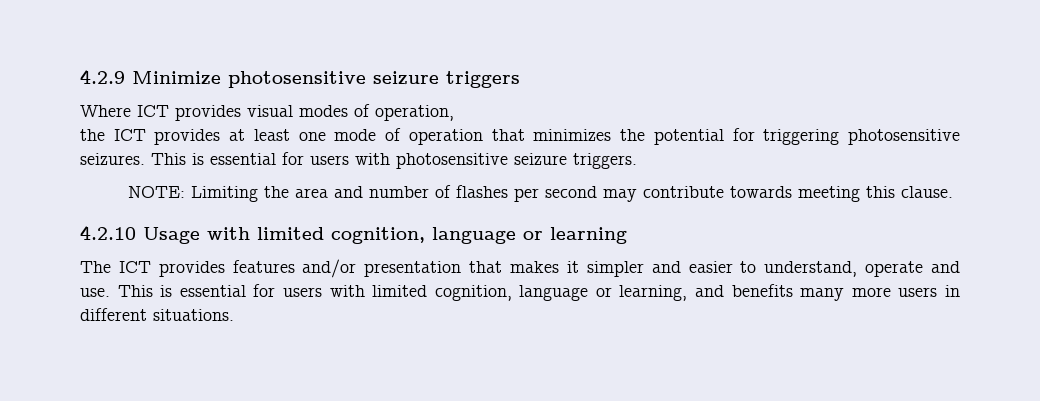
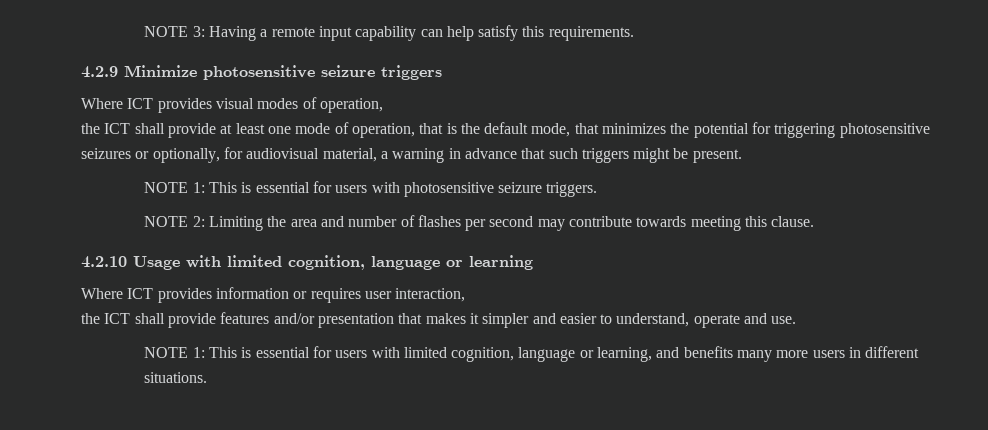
+ NOTE 3: Having a remote input capability can help satisfy this requirements.
- the ICT provides at least one mode of operation that minimizes the potential for triggering photosensitive seizures. This is essential for users with photosensitive seizure triggers.
+ the ICT shall provide at least one mode of operation, that is the default mode, that minimizes the potential for triggering photosensitive seizures or optionally, for audiovisual material, a warning in advance that such triggers might be present.
+ NOTE 1: This is essential for users with photosensitive seizure triggers.
- NOTE: Limiting the area and number of flashes per second may contribute towards meeting this clause.
+ NOTE 2: Limiting the area and number of flashes per second may contribute towards meeting this clause.
- The ICT provides features and/or presentation that makes it simpler and easier to understand, operate and use. This is essential for users with limited cognition, language or learning, and benefits many more users in different situations.
+ Where ICT provides information or requires user interaction,
+ the ICT shall provide features and/or presentation that makes it simpler and easier to understand, operate and use.
+ NOTE 1: This is essential for users with limited cognition, language or learning, and benefits many more users in different situations.

